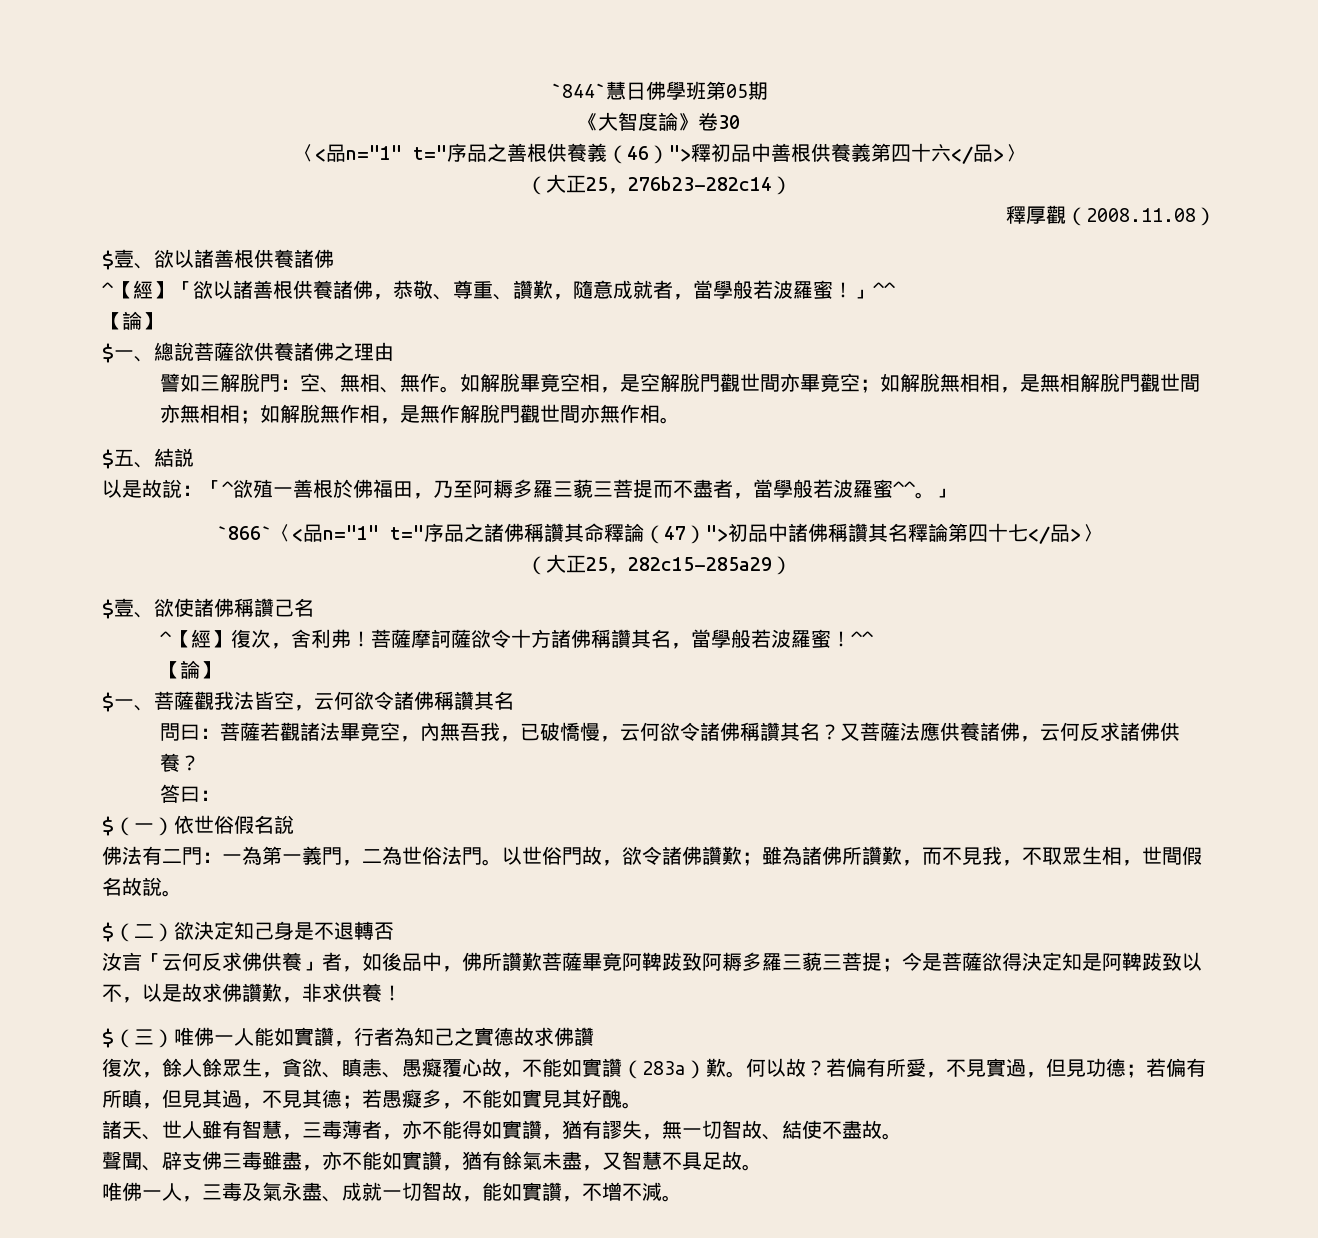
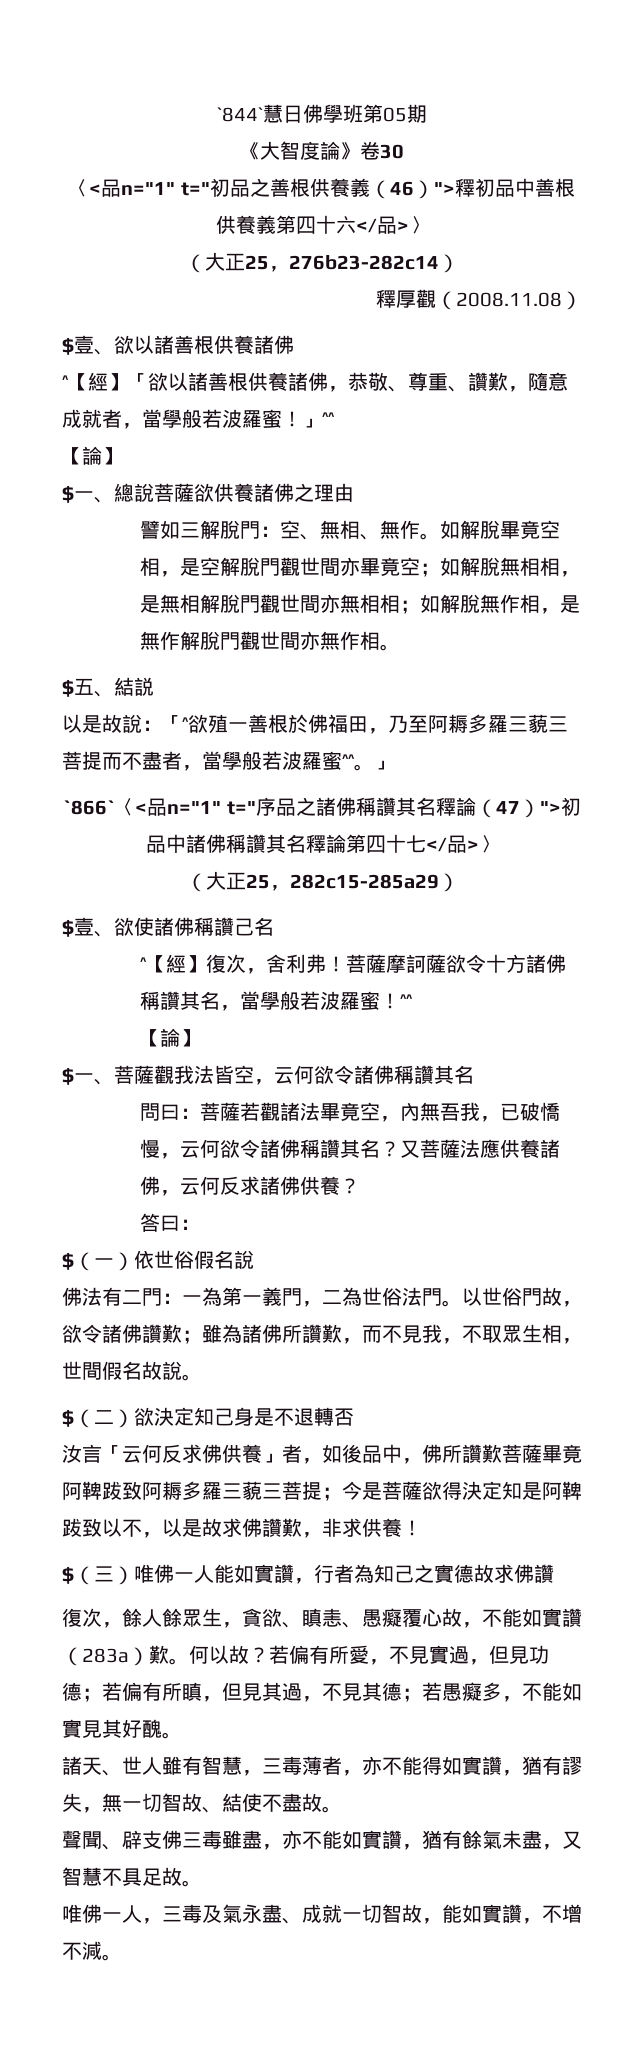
- 〈<品n="1" t="序品之善根供養義（46）">釋初品中善根供養義第四十六</品>〉
+ 〈<品n="1" t="初品之善根供養義（46）">釋初品中善根供養義第四十六</品>〉
- `866`〈<品n="1" t="序品之諸佛稱讚其命釋論（47）">初品中諸佛稱讚其名釋論第四十七</品>〉
+ `866`〈<品n="1" t="序品之諸佛稱讚其名釋論（47）">初品中諸佛稱讚其名釋論第四十七</品>〉

